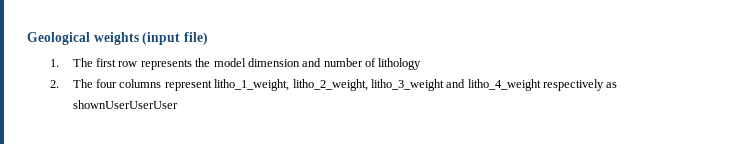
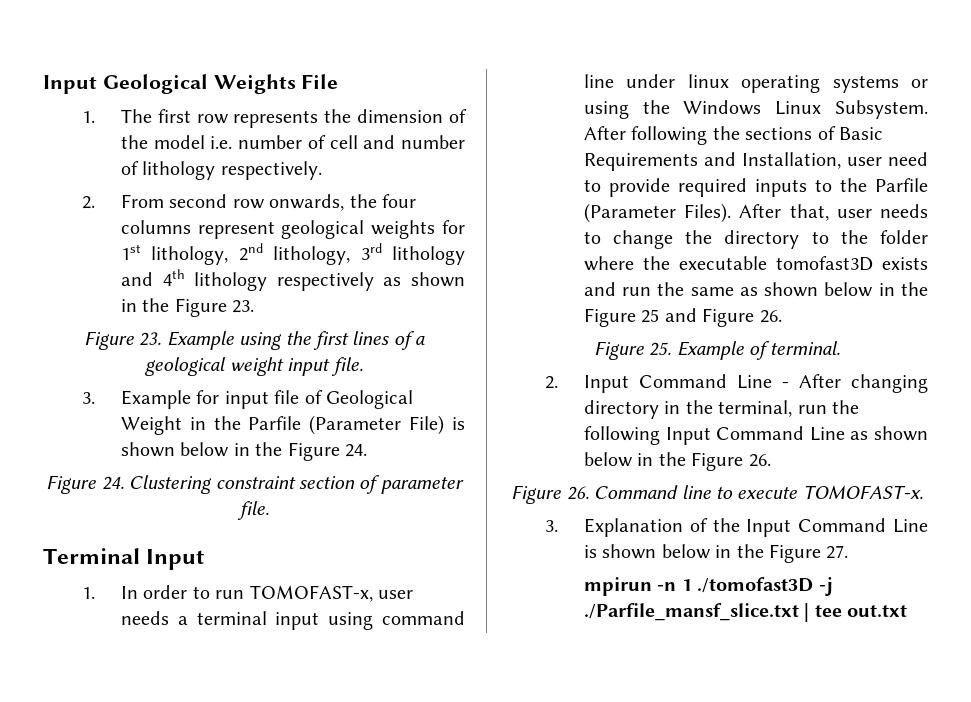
- Geological weights (input file)
+ Input Geological Weights File
- 1. The first row represents the model dimension and number of lithology
- 2. The four columns represent litho_1_weight, litho_2_weight, litho_3_weight and litho_4_weight respectively as shownUserUserUser
+ 1. The first row represents the dimension of the model i.e. number of cell and number of lithology respectively.
+ 2. From second row onwards, the four columns represent geological weights for 1st lithology, 2nd lithology, 3rd lithology and 4th lithology respectively as shown in the Figure 23.
+ Figure 23. Example using the first lines of a geological weight input file.
+ 3. Example for input file of Geological Weight in the Parfile (Parameter File) is shown below in the Figure 24.
+ Figure 24. Clustering constraint section of parameter file.
+ Terminal Input
+ 1. In order to run TOMOFAST-x, user needs a terminal input using command line under linux operating systems or using the Windows Linux Subsystem. After following the sections of Basic Requirements and Installation, user need to provide required inputs to the Parfile (Parameter Files). After that, user needs to change the directory to the folder where the executable tomofast3D exists and run the same as shown below in the Figure 25 and Figure 26.
+ Figure 25. Example of terminal.
+ 2. Input Command Line - After changing directory in the terminal, run the following Input Command Line as shown below in the Figure 26.
+ Figure 26. Command line to execute TOMOFAST-x.
+ 3. Explanation of the Input Command Line is shown below in the Figure 27.
+ mpirun -n 1 ./tomofast3D -j ./Parfile_mansf_slice.txt | tee out.txt

